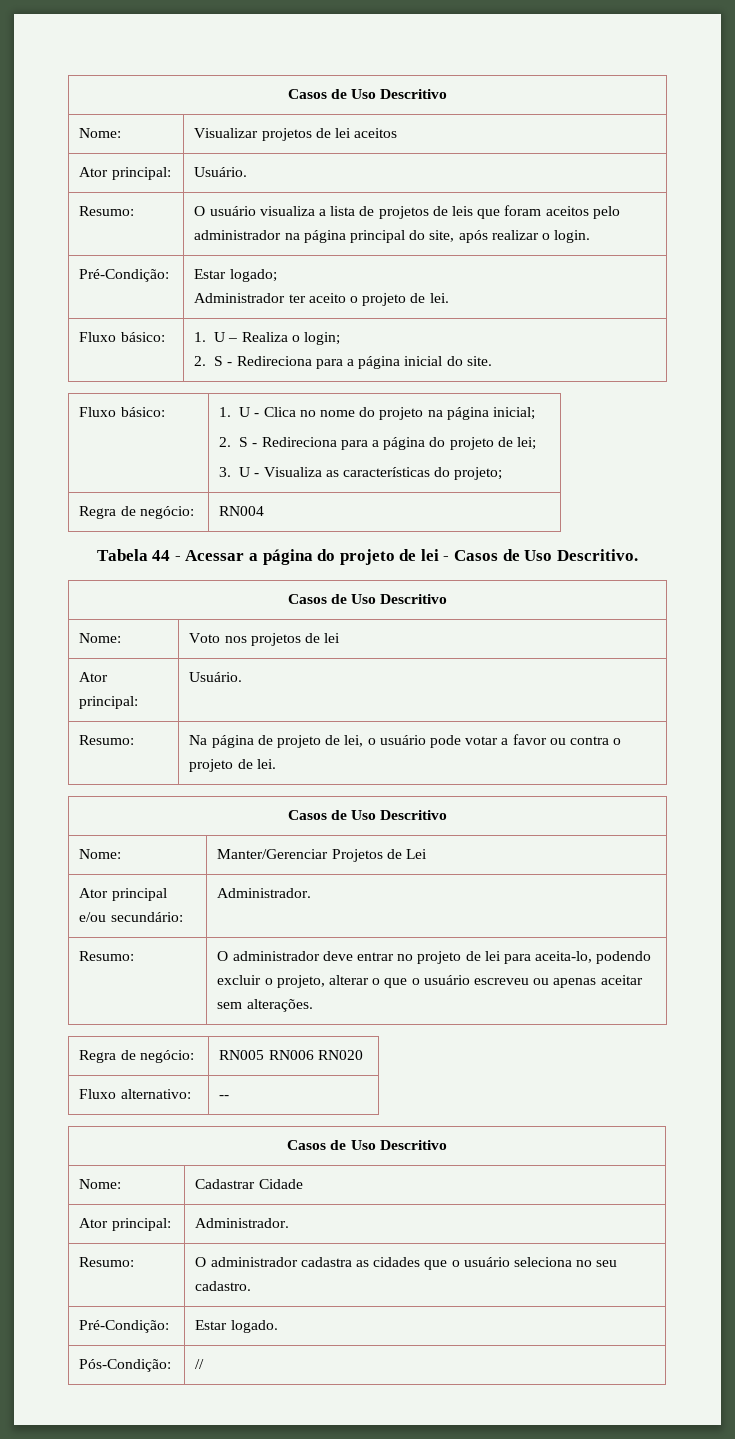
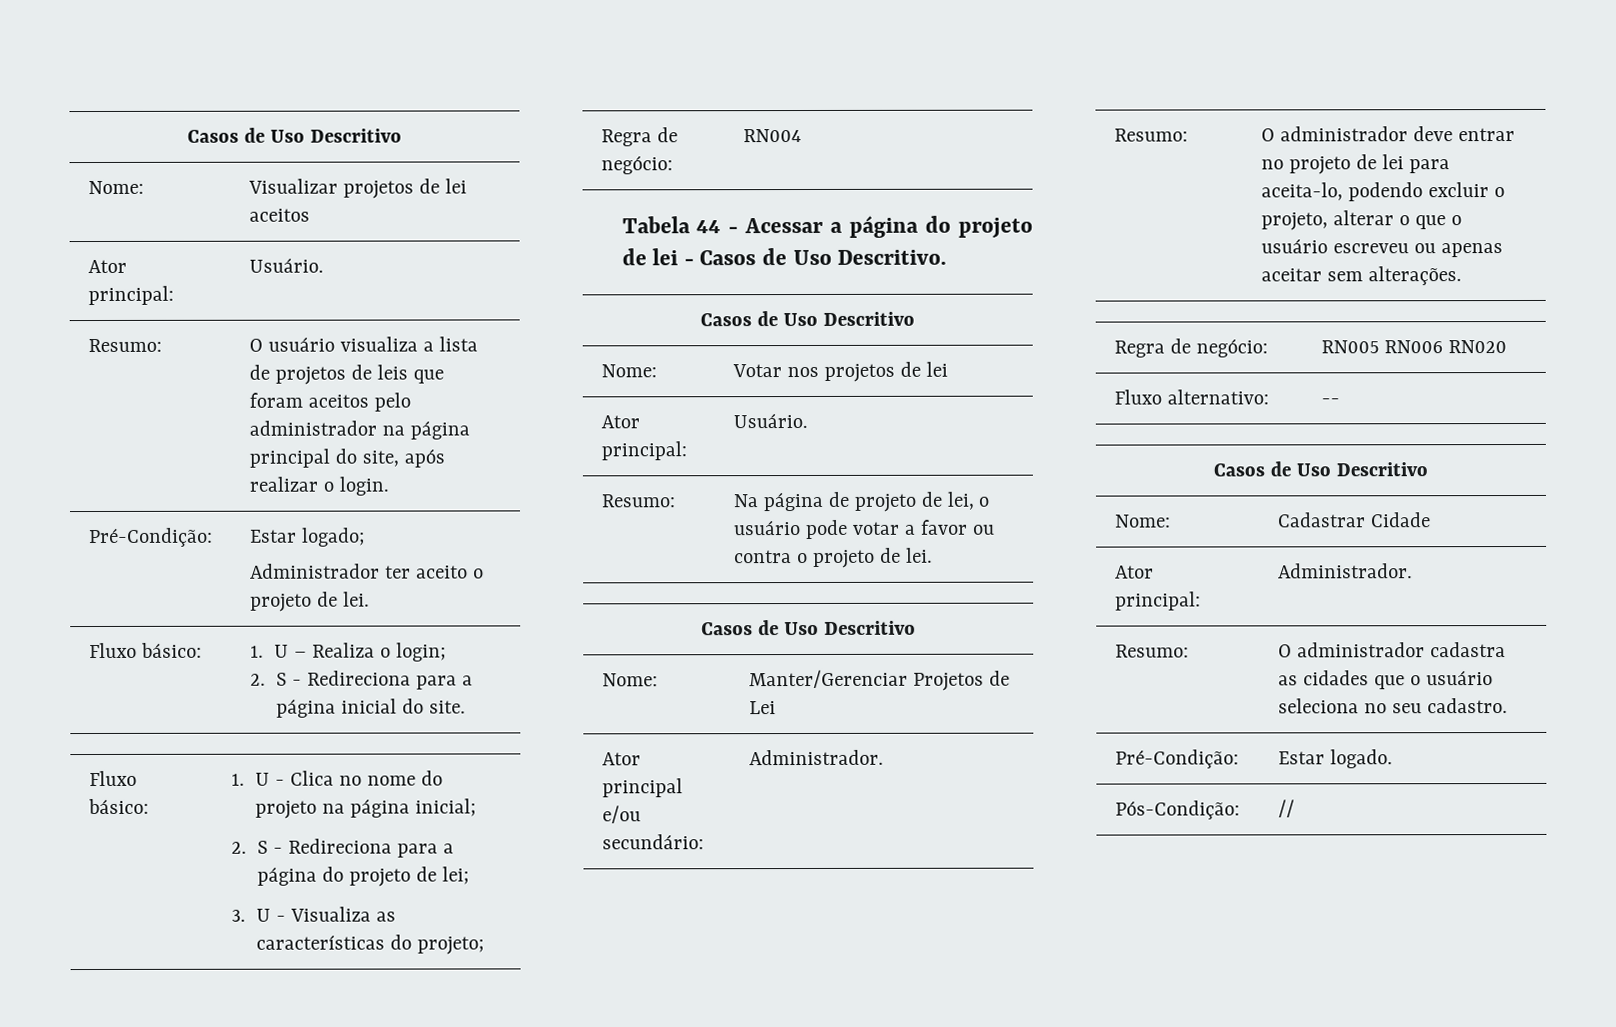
- Nome: | Voto nos projetos de lei
+ Nome: | Votar nos projetos de lei

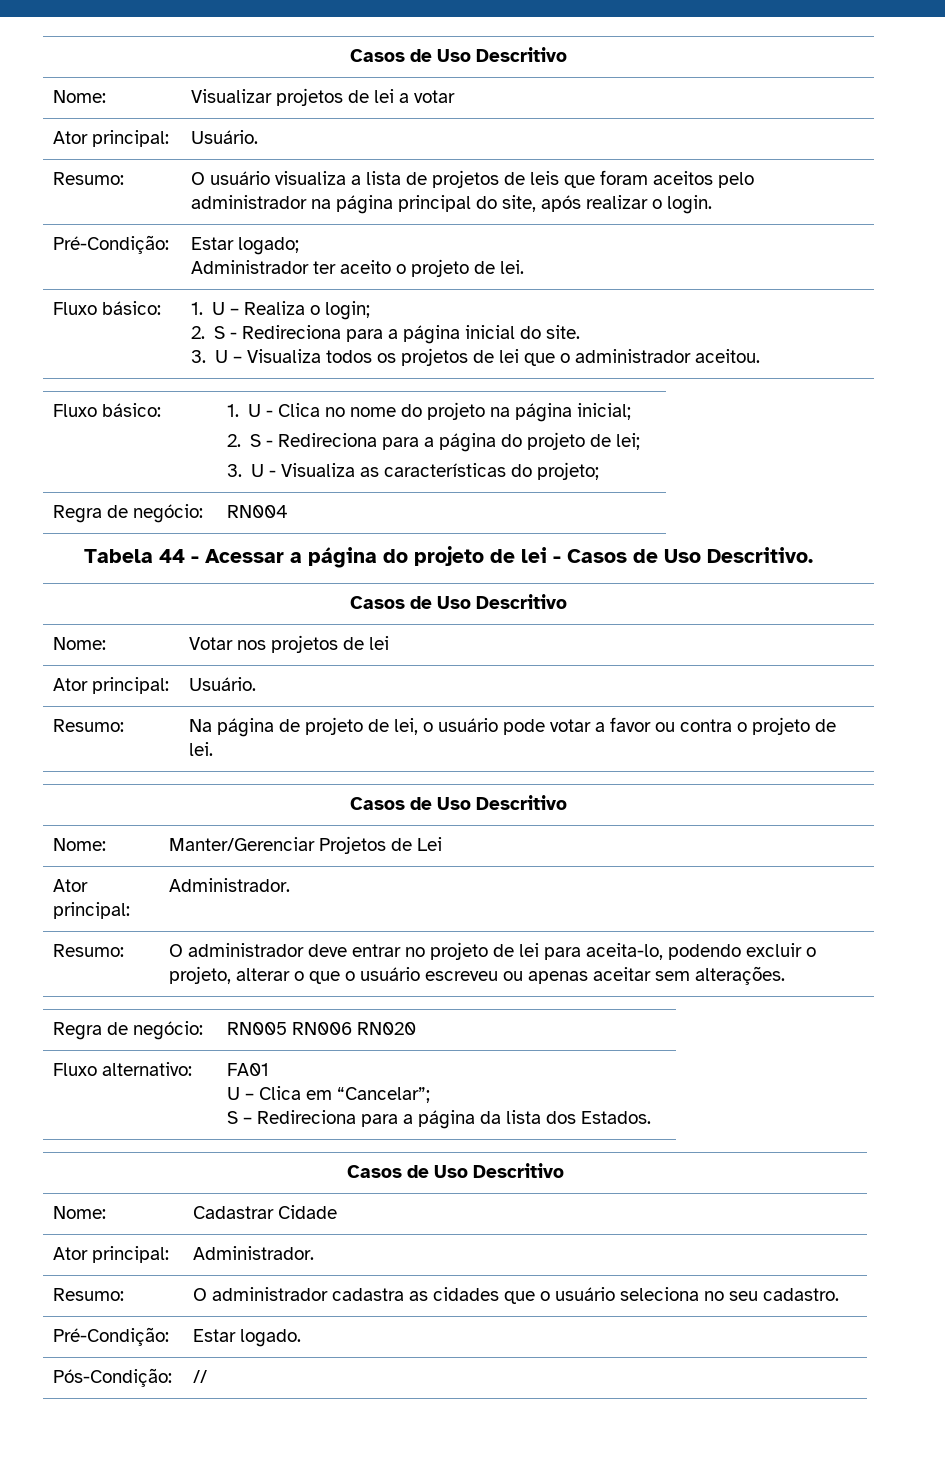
- Nome: | Visualizar projetos de lei aceitos
+ Nome: | Visualizar projetos de lei a votar
  Fluxo básico: | 1. U – Realiza o login;
  2. S - Redireciona para a página inicial do site.
+ 3. U – Visualiza todos os projetos de lei que o administrador aceitou.
  Nome: | Manter/Gerenciar Projetos de Lei
- Ator principal e/ou secundário: | Administrador.
+ Ator principal: | Administrador.
- Fluxo alternativo: | --
+ Fluxo alternativo: | FA01
+ U – Clica em “Cancelar”;
+ S – Redireciona para a página da lista dos Estados.

